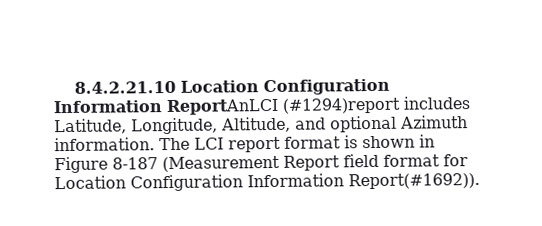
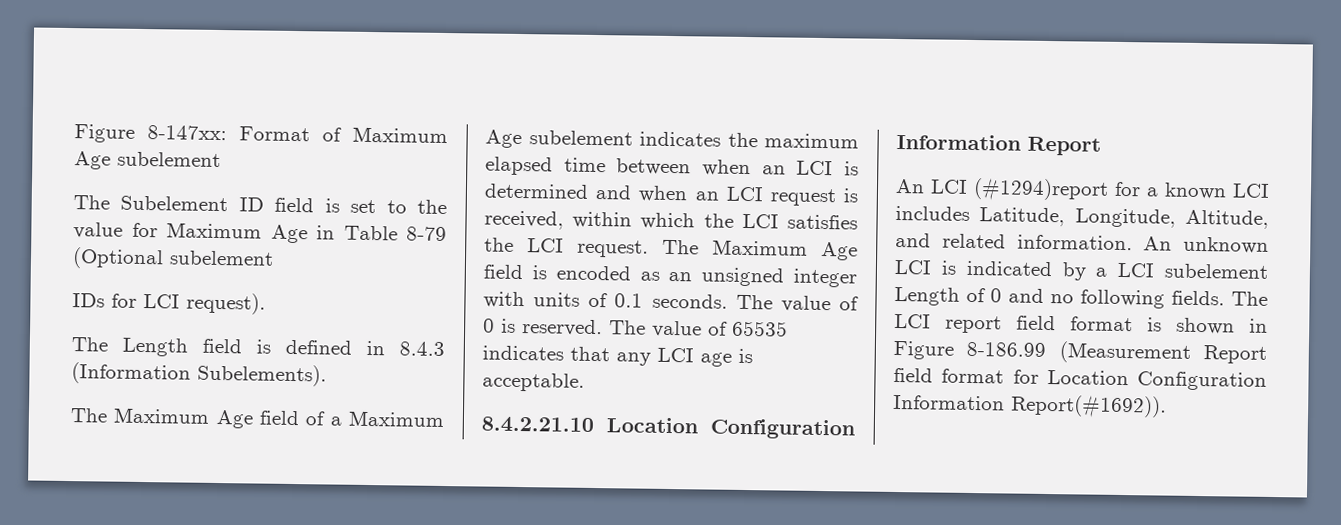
- 8.4.2.21.10 Location Configuration Information ReportAnLCI (#1294)report includes Latitude, Longitude, Altitude, and optional Azimuth information.
+ Figure 8-147xx: Format of Maximum Age subelement
+ The Subelement ID field is set to the value for Maximum Age in Table 8-79 (Optional subelement
+ IDs for LCI request).
+ The Length field is defined in 8.4.3 (Information Subelements).
+ The Maximum Age field of a Maximum Age subelement indicates the maximum elapsed time between when an LCI is determined and when an LCI request is received, within which the LCI satisfies the LCI request. The Maximum Age field is encoded as an unsigned integer with units of 0.1 seconds. The value of 0 is reserved. The value of 65535 indicates that any LCI age is acceptable.
+ 8.4.2.21.10 Location Configuration Information Report
+ An LCI (#1294)report for a known LCI includes Latitude, Longitude, Altitude, and related information. An unknown LCI is indicated by a LCI subelement Length of 0 and no following fields.
- The LCI report format is shown in Figure 8-187 (Measurement Report field format for Location Configuration Information Report(#1692)).
+ The LCI report field format is shown in Figure 8-186.99 (Measurement Report field format for Location Configuration Information Report(#1692)).

